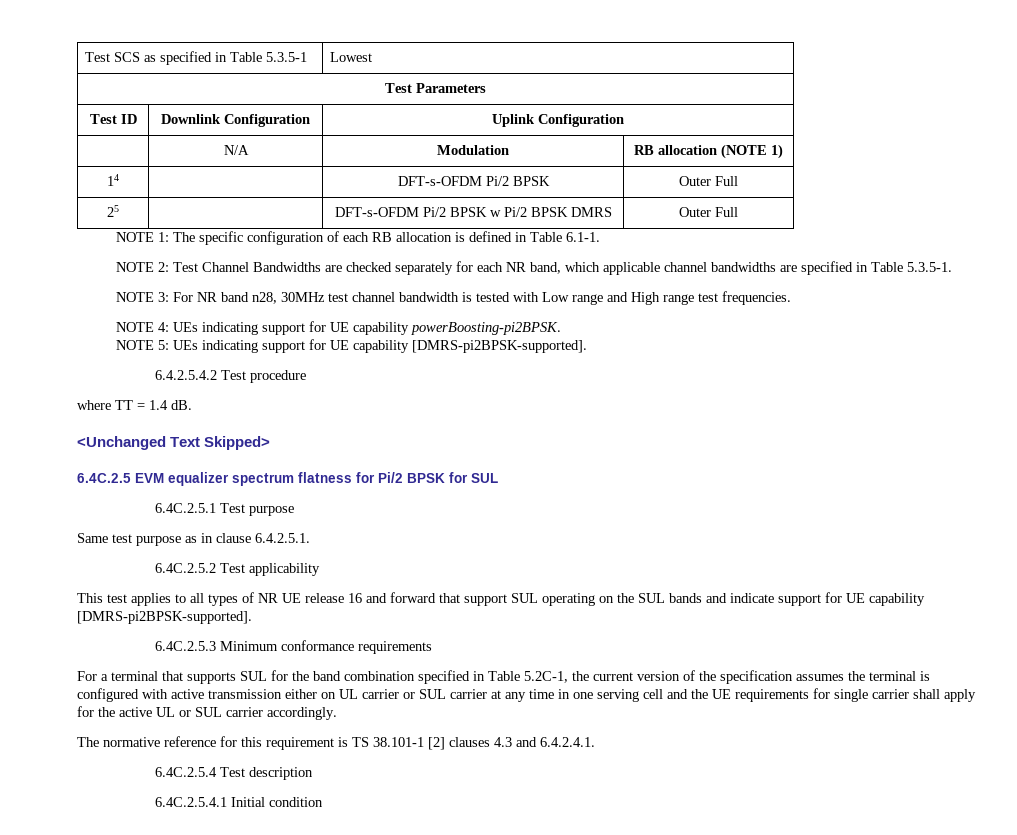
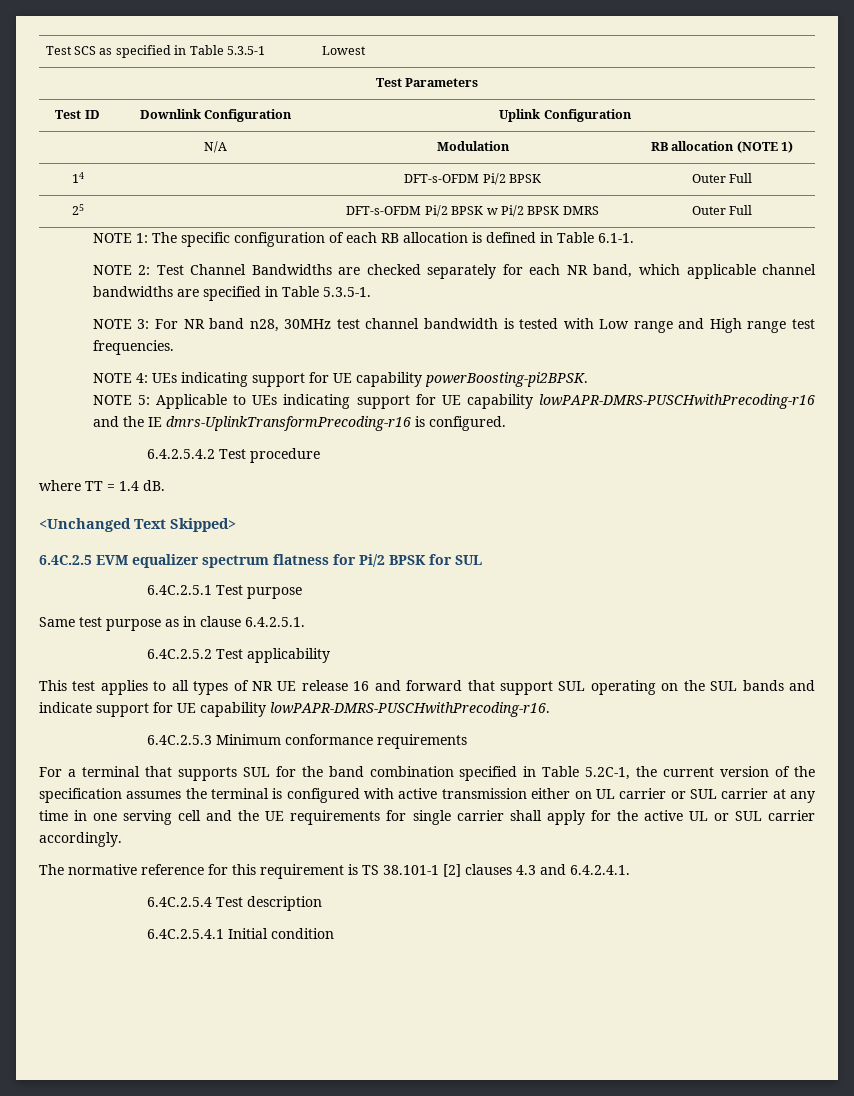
- NOTE 5: UEs indicating support for UE capability [DMRS-pi2BPSK-supported].
+ NOTE 5: Applicable to UEs indicating support for UE capability lowPAPR-DMRS-PUSCHwithPrecoding-r16 and the IE dmrs-UplinkTransformPrecoding-r16 is configured.
- This test applies to all types of NR UE release 16 and forward that support SUL operating on the SUL bands and indicate support for UE capability [DMRS-pi2BPSK-supported].
+ This test applies to all types of NR UE release 16 and forward that support SUL operating on the SUL bands and indicate support for UE capability lowPAPR-DMRS-PUSCHwithPrecoding-r16.

